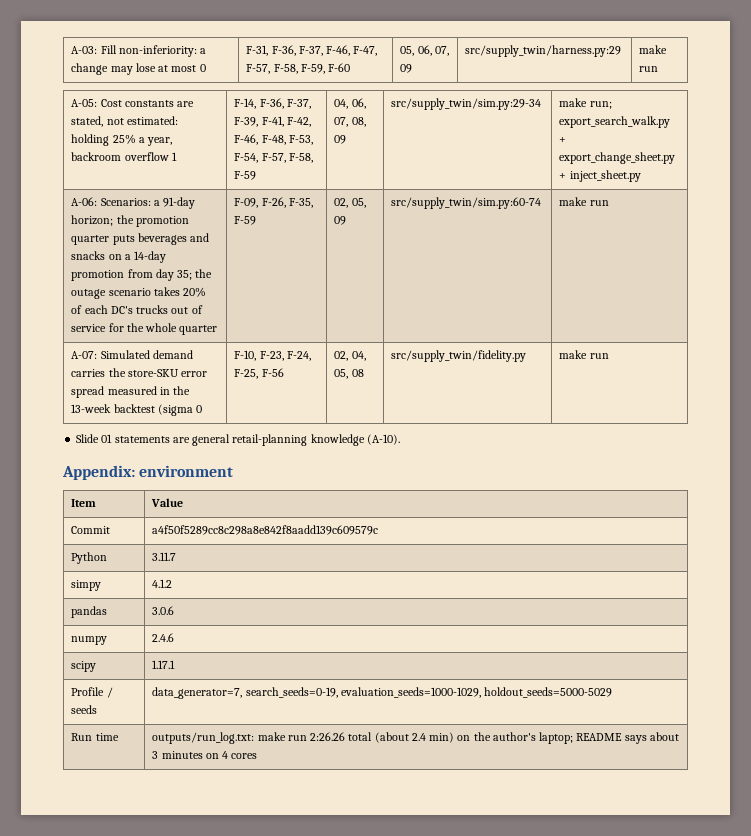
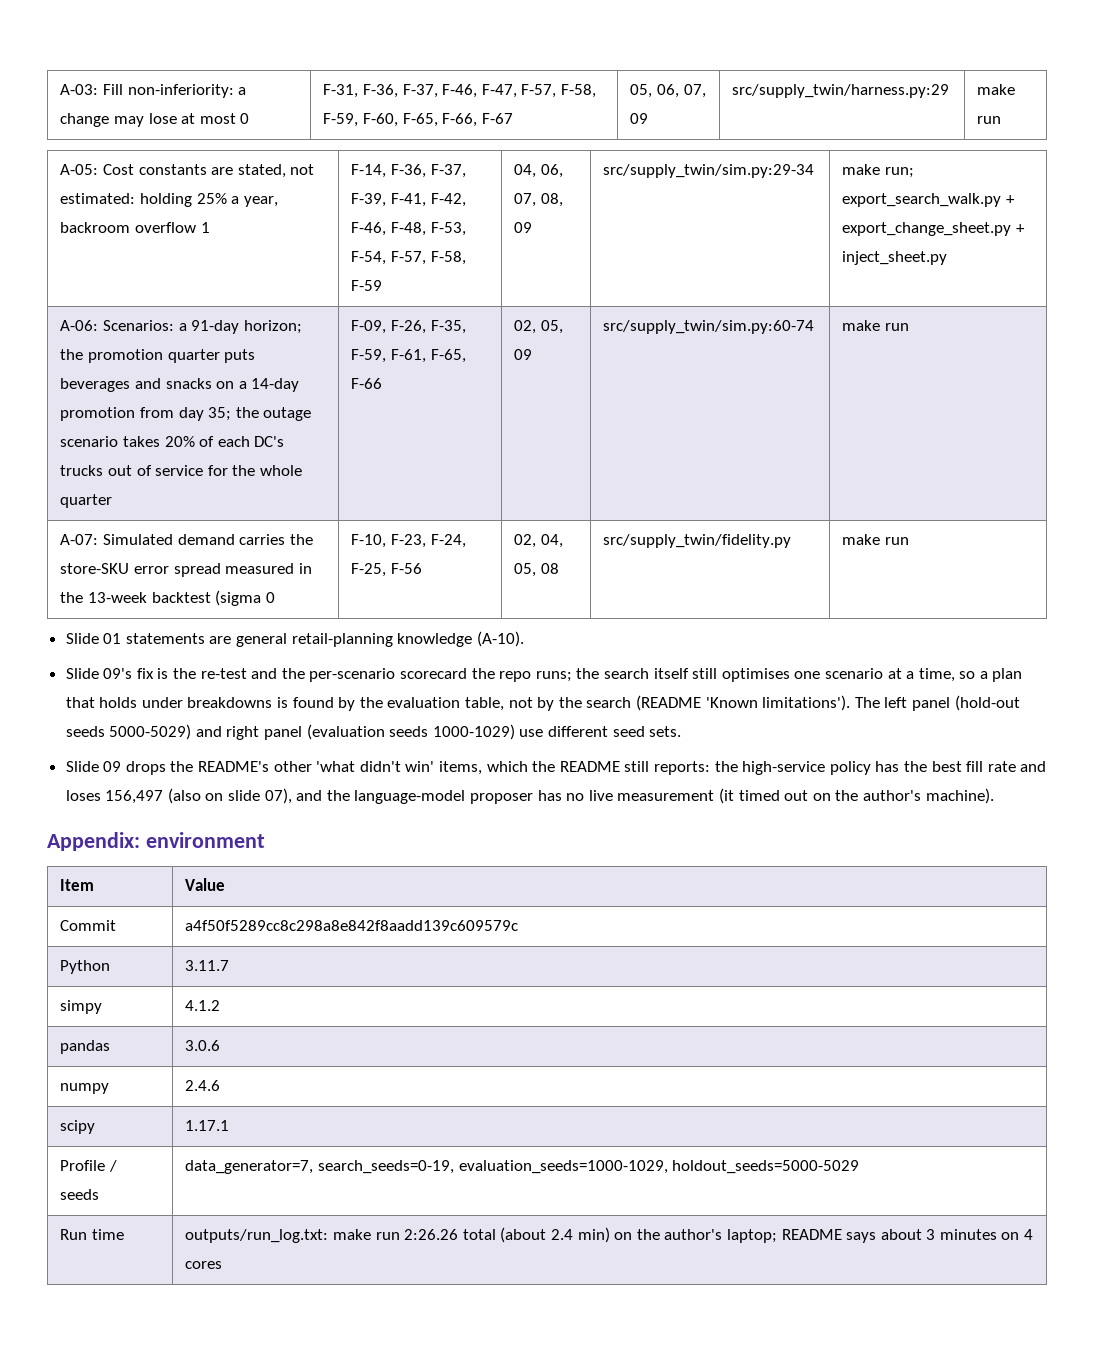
- A-03: Fill non-inferiority: a change may lose at most 0 | F-31, F-36, F-37, F-46, F-47, F-57, F-58, F-59, F-60 | 05, 06, 07, 09 | src/supply_twin/harness.py:29 | make run
+ A-03: Fill non-inferiority: a change may lose at most 0 | F-31, F-36, F-37, F-46, F-47, F-57, F-58, F-59, F-60, F-65, F-66, F-67 | 05, 06, 07, 09 | src/supply_twin/harness.py:29 | make run
- F-09, F-26, F-35, F-59
+ F-09, F-26, F-35, F-59, F-61, F-65, F-66
+ Slide 09's fix is the re-test and the per-scenario scorecard the repo runs; the search itself still optimises one scenario at a time, so a plan that holds under breakdowns is found by the evaluation table, not by the search (README 'Known limitations'). The left panel (hold-out seeds 5000-5029) and right panel (evaluation seeds 1000-1029) use different seed sets.
+ Slide 09 drops the README's other 'what didn't win' items, which the README still reports: the high-service policy has the best fill rate and loses 156,497 (also on slide 07), and the language-model proposer has no live measurement (it timed out on the author's machine).

